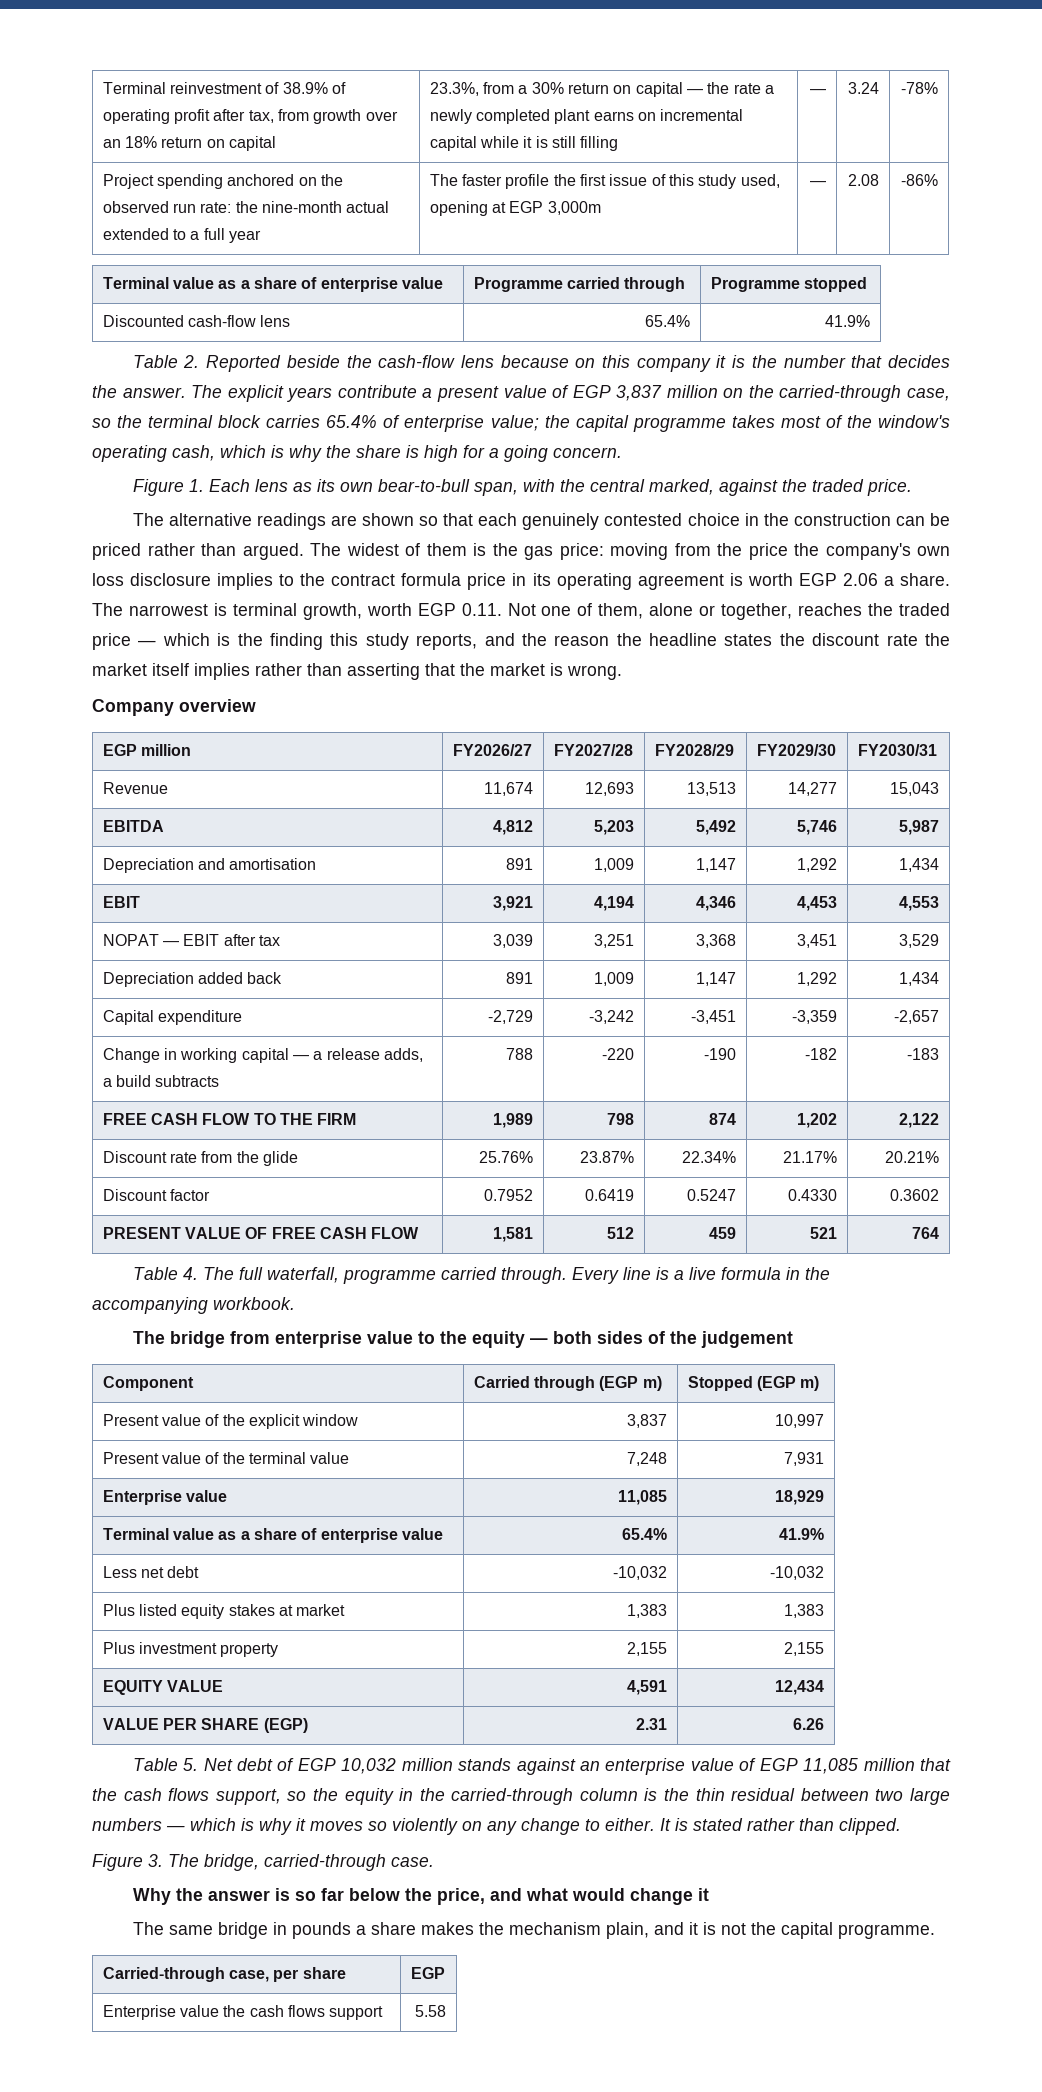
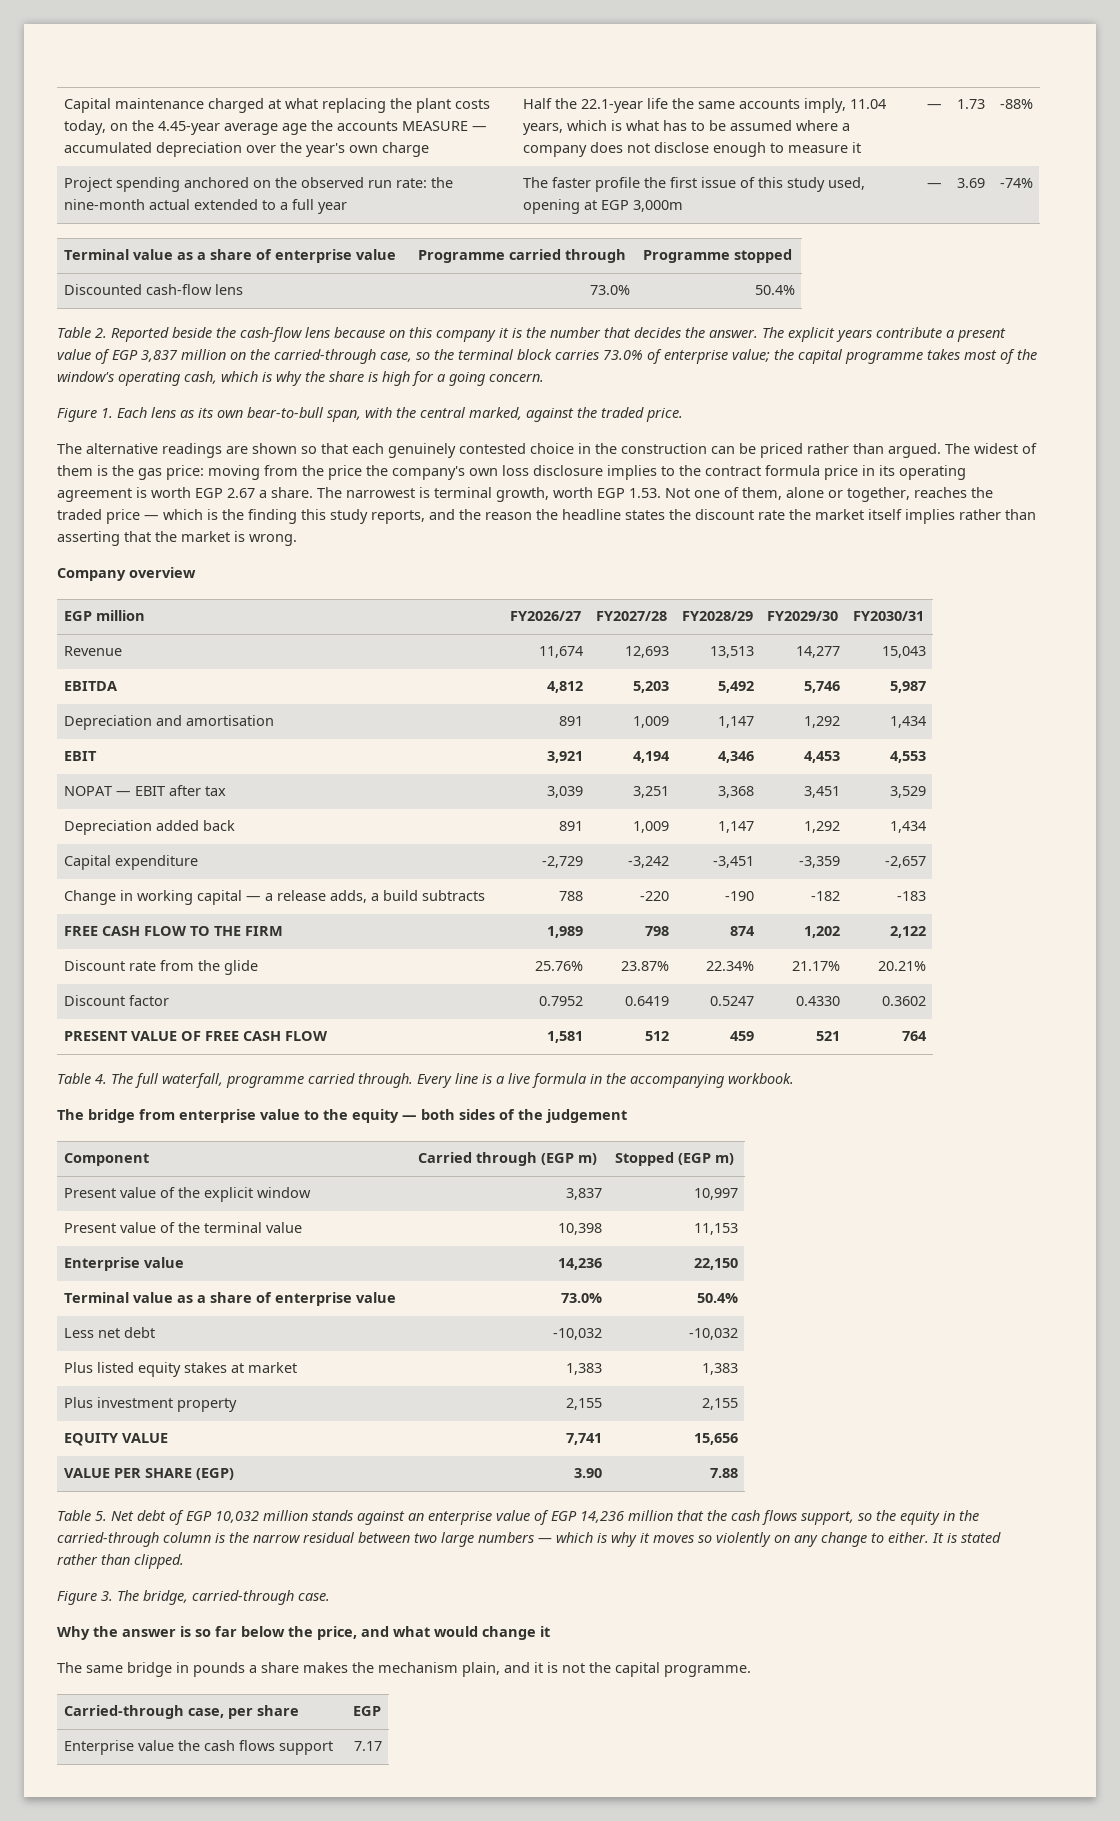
- Terminal reinvestment of 38.9% of operating profit after tax, from growth over an 18% return on capital | 23.3%, from a 30% return on capital — the rate a newly completed plant earns on incremental capital while it is still filling | — | 3.24 | -78%
+ Capital maintenance charged at what replacing the plant costs today, on the 4.45-year average age the accounts MEASURE — accumulated depreciation over the year's own charge | Half the 22.1-year life the same accounts imply, 11.04 years, which is what has to be assumed where a company does not disclose enough to measure it | — | 1.73 | -88%
- Project spending anchored on the observed run rate: the nine-month actual extended to a full year | The faster profile the first issue of this study used, opening at EGP 3,000m | — | 2.08 | -86%
+ Project spending anchored on the observed run rate: the nine-month actual extended to a full year | The faster profile the first issue of this study used, opening at EGP 3,000m | — | 3.69 | -74%
- Discounted cash-flow lens | 65.4% | 41.9%
+ Discounted cash-flow lens | 73.0% | 50.4%
- The explicit years contribute a present value of EGP 3,837 million on the carried-through case, so the terminal block carries 65.4% of enterprise value; the capital programme takes most of the window's operating cash, which is why the share is high for a going concern.
+ The explicit years contribute a present value of EGP 3,837 million on the carried-through case, so the terminal block carries 73.0% of enterprise value; the capital programme takes most of the window's operating cash, which is why the share is high for a going concern.
- The widest of them is the gas price: moving from the price the company's own loss disclosure implies to the contract formula price in its operating agreement is worth EGP 2.06 a share.
+ The widest of them is the gas price: moving from the price the company's own loss disclosure implies to the contract formula price in its operating agreement is worth EGP 2.67 a share.
- The narrowest is terminal growth, worth EGP 0.11. Not one of them, alone or together, reaches the traded price — which is the finding this study reports, and the reason the headline states the discount rate the market itself implies rather than asserting that the market is wrong.
+ The narrowest is terminal growth, worth EGP 1.53. Not one of them, alone or together, reaches the traded price — which is the finding this study reports, and the reason the headline states the discount rate the market itself implies rather than asserting that the market is wrong.
- Present value of the terminal value | 7,248 | 7,931
+ Present value of the terminal value | 10,398 | 11,153
- Enterprise value | 11,085 | 18,929
- Terminal value as a share of enterprise value | 65.4% | 41.9%
+ Enterprise value | 14,236 | 22,150
+ Terminal value as a share of enterprise value | 73.0% | 50.4%
- EQUITY VALUE | 4,591 | 12,434
+ EQUITY VALUE | 7,741 | 15,656
- VALUE PER SHARE (EGP) | 2.31 | 6.26
+ VALUE PER SHARE (EGP) | 3.90 | 7.88
- Table 5. Net debt of EGP 10,032 million stands against an enterprise value of EGP 11,085 million that the cash flows support, so the equity in the carried-through column is the thin residual between two large numbers — which is why it moves so violently on any change to either.
+ Table 5. Net debt of EGP 10,032 million stands against an enterprise value of EGP 14,236 million that the cash flows support, so the equity in the carried-through column is the narrow residual between two large numbers — which is why it moves so violently on any change to either.
- Enterprise value the cash flows support | 5.58
+ Enterprise value the cash flows support | 7.17

